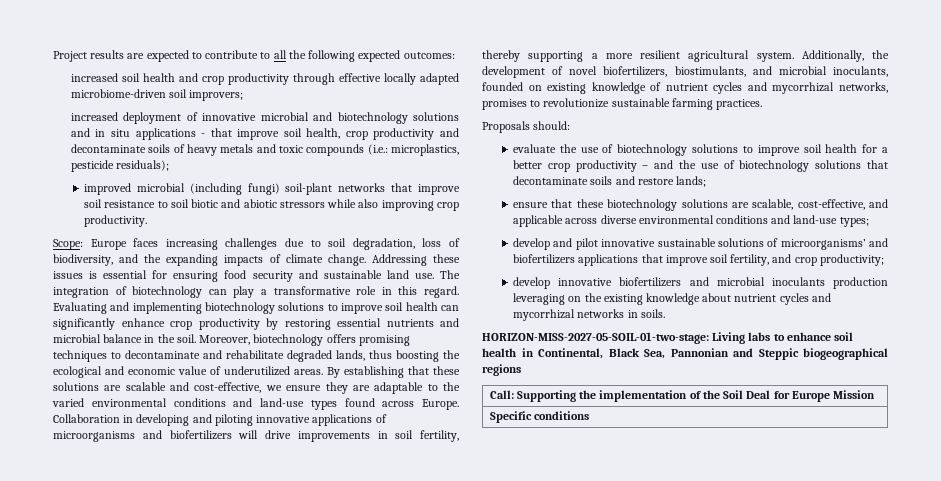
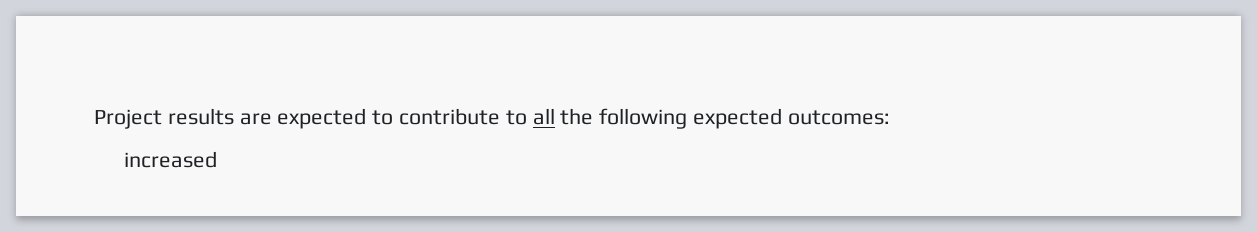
- increased soil health and crop productivity through effective locally adapted microbiome-driven soil improvers;
- increased deployment of innovative microbial and biotechnology solutions and in situ applications - that improve soil health, crop productivity and decontaminate soils of heavy metals and toxic compounds (i.e.: microplastics, pesticide residuals);
- improved microbial (including fungi) soil-plant networks that improve soil resistance to soil biotic and abiotic stressors while also improving crop productivity.
- Scope: Europe faces increasing challenges due to soil degradation, loss of biodiversity, and the expanding impacts of climate change. Addressing these issues is essential for ensuring food security and sustainable land use. The integration of biotechnology can play a transformative role in this regard. Evaluating and implementing biotechnology solutions to improve soil health can significantly enhance crop productivity by restoring essential nutrients and microbial balance in the soil. Moreover, biotechnology offers promising techniques to decontaminate and rehabilitate degraded lands, thus boosting the ecological and economic value of underutilized areas. By establishing that these solutions are scalable and cost-effective, we ensure they are adaptable to the varied environmental conditions and land-use types found across Europe. Collaboration in developing and piloting innovative applications of microorganisms and biofertilizers will drive improvements in soil fertility, thereby supporting a more resilient agricultural system. Additionally, the development of novel biofertilizers, biostimulants, and microbial inoculants, founded on existing knowledge of nutrient cycles and mycorrhizal networks, promises to revolutionize sustainable farming practices.
- Proposals should:
- evaluate the use of biotechnology solutions to improve soil health for a better crop productivity – and the use of biotechnology solutions that decontaminate soils and restore lands;
- ensure that these biotechnology solutions are scalable, cost-effective, and applicable across diverse environmental conditions and land-use types;
- develop and pilot innovative sustainable solutions of microorganisms’ and biofertilizers applications that improve soil fertility, and crop productivity;
- develop innovative biofertilizers and microbial inoculants production leveraging on the existing knowledge about nutrient cycles and mycorrhizal networks in soils.
- HORIZON-MISS-2027-05-SOIL-01-two-stage: Living labs to enhance soil health in Continental, Black Sea, Pannonian and Steppic biogeographical regions
- Call: Supporting the implementation of the Soil Deal for Europe Mission
- Specific conditions
+ increased

